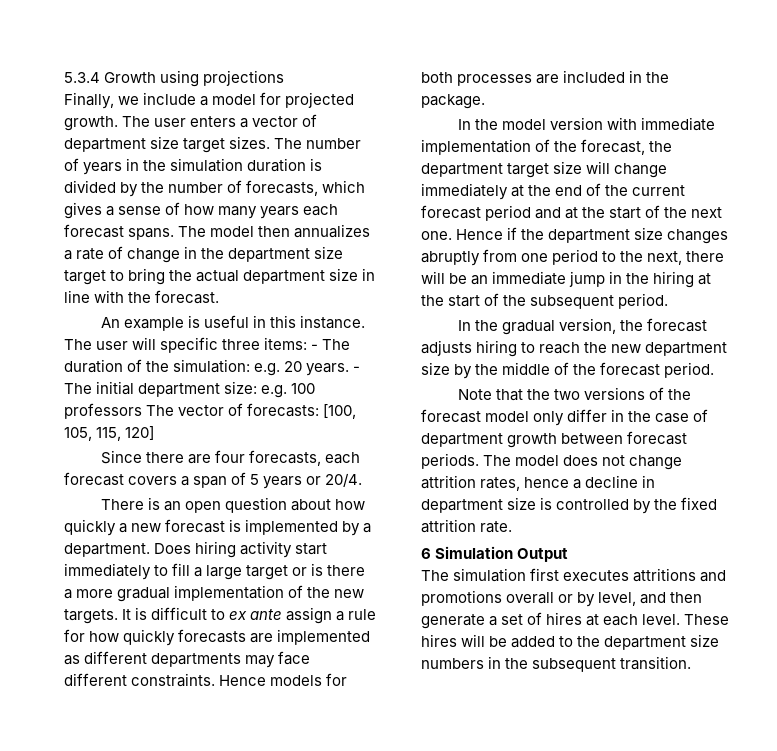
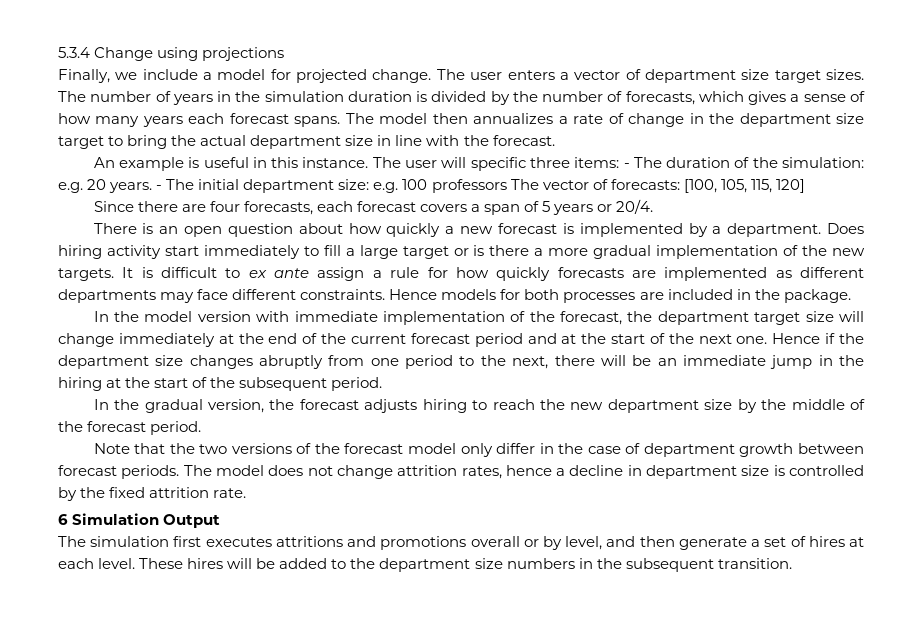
- 5.3.4 Growth using projections
+ 5.3.4 Change using projections
- Finally, we include a model for projected growth.
+ Finally, we include a model for projected change.

